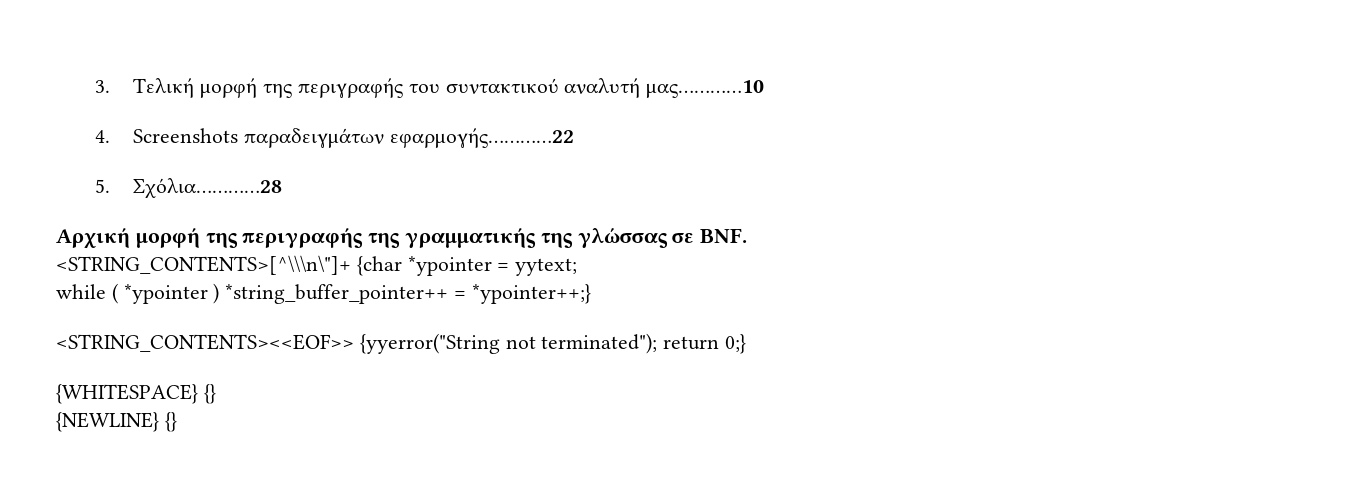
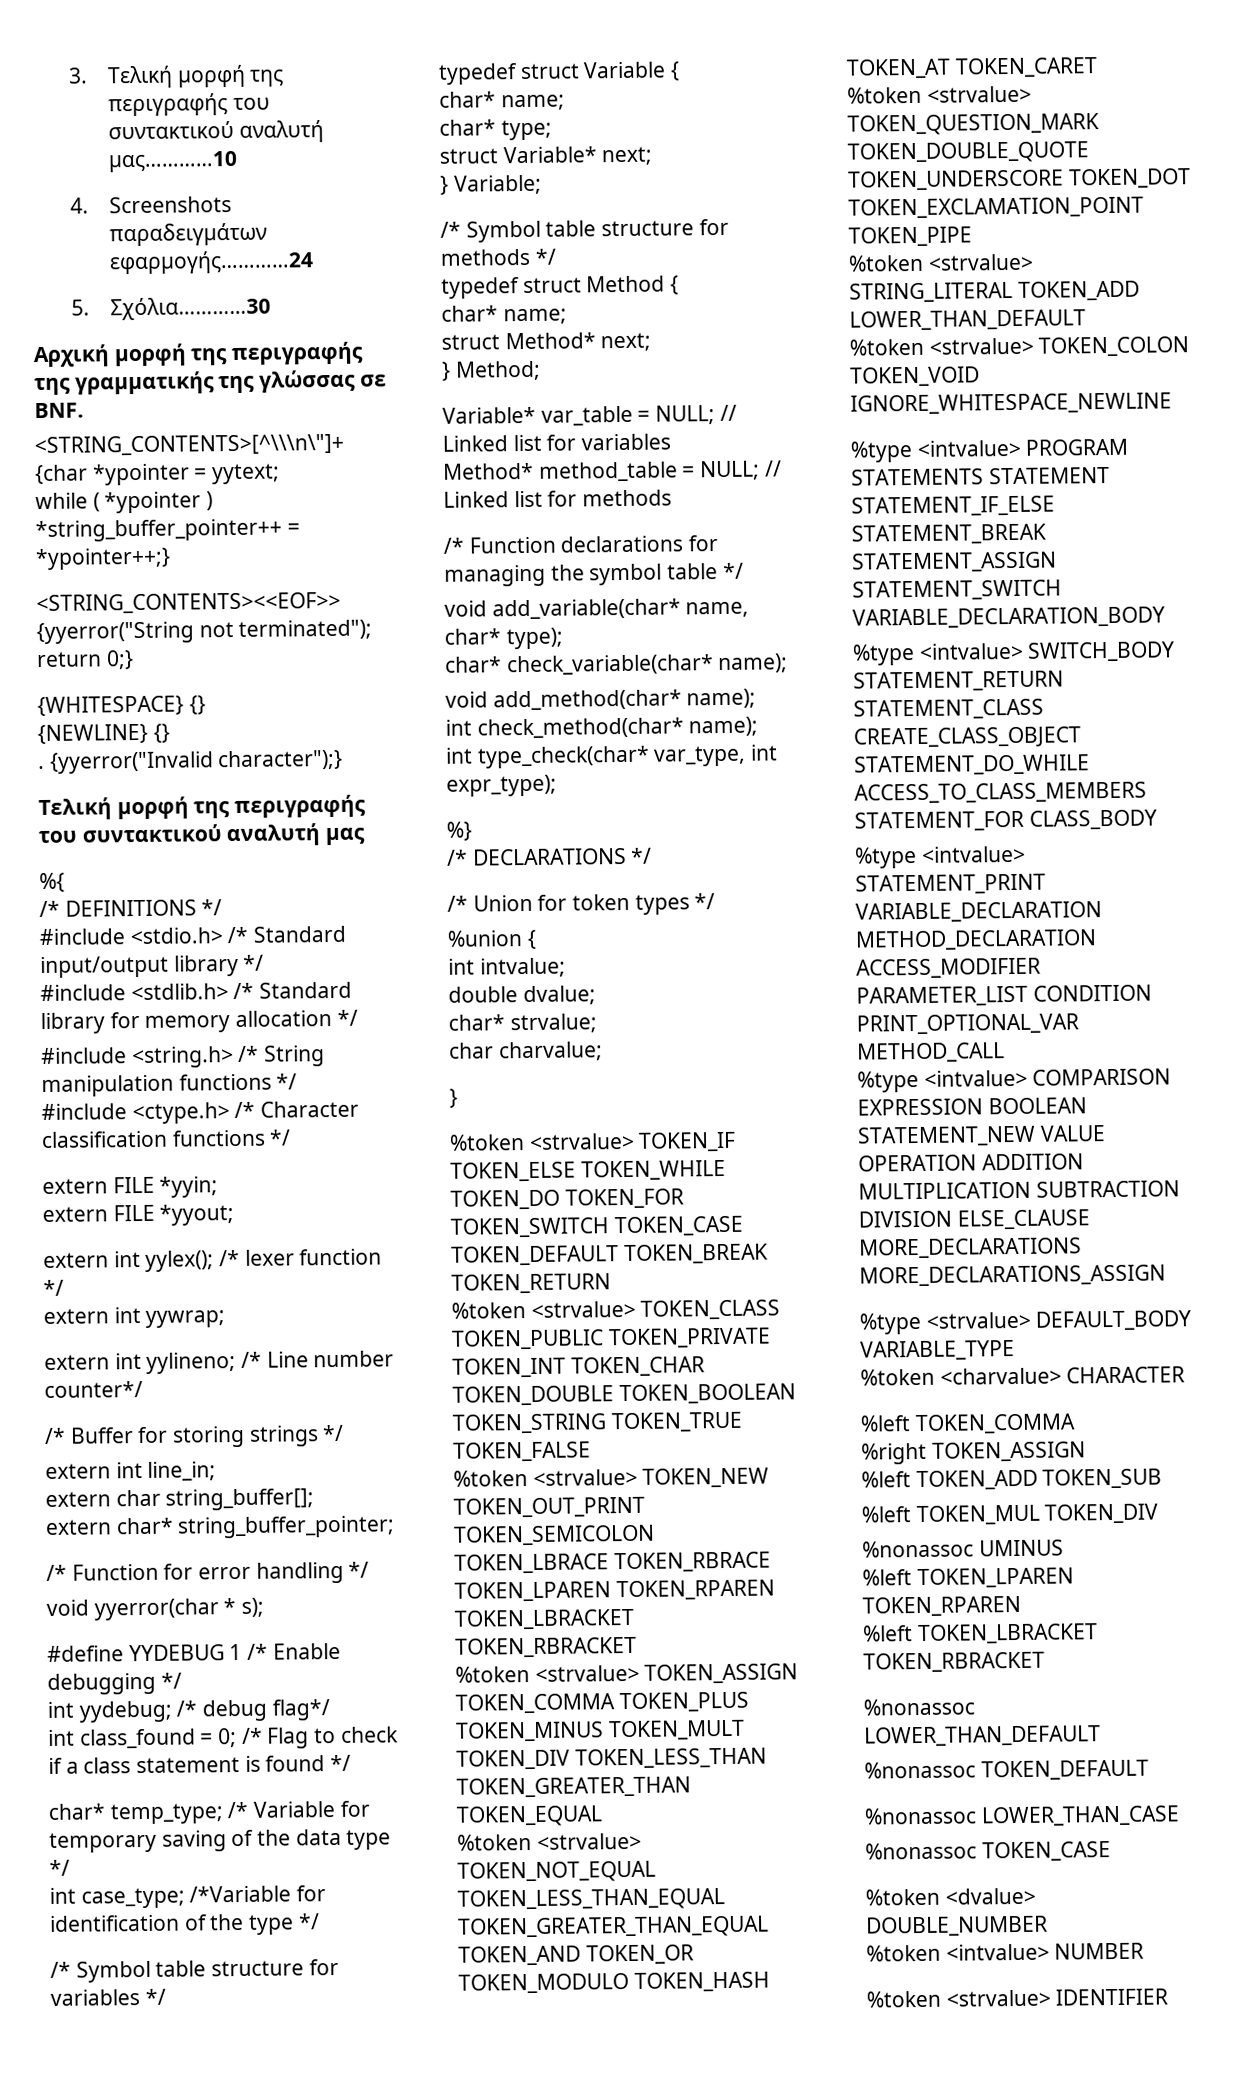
- 4. Screenshots παραδειγμάτων εφαρμογής…………22
+ 4. Screenshots παραδειγμάτων εφαρμογής…………24
- 5. Σχόλια…………28
+ 5. Σχόλια…………30
+ . {yyerror("Invalid character");}
+ Τελική μορφή της περιγραφής του συντακτικού αναλυτή μας
+ %{
+ /* DEFINITIONS */
+ #include <stdio.h> /* Standard input/output library */
+ #include <stdlib.h> /* Standard library for memory allocation */
+ #include <string.h> /* String manipulation functions */
+ #include <ctype.h> /* Character classification functions */
+ extern FILE *yyin;
+ extern FILE *yyout;
+ extern int yylex(); /* lexer function */
+ extern int yywrap;
+ extern int yylineno; /* Line number counter*/
+ /* Buffer for storing strings */
+ extern int line_in;
+ extern char string_buffer[];
+ extern char* string_buffer_pointer;
+ /* Function for error handling */
+ void yyerror(char * s);
+ #define YYDEBUG 1 /* Enable debugging */
+ int yydebug; /* debug flag*/
+ int class_found = 0; /* Flag to check if a class statement is found */
+ char* temp_type; /* Variable for temporary saving of the data type */
+ int case_type; /*Variable for identification of the type */
+ /* Symbol table structure for variables */
+ typedef struct Variable {
+ char* name;
+ char* type;
+ struct Variable* next;
+ } Variable;
+ /* Symbol table structure for methods */
+ typedef struct Method {
+ char* name;
+ struct Method* next;
+ } Method;
+ Variable* var_table = NULL; // Linked list for variables
+ Method* method_table = NULL; // Linked list for methods
+ /* Function declarations for managing the symbol table */
+ void add_variable(char* name, char* type);
+ char* check_variable(char* name);
+ void add_method(char* name);
+ int check_method(char* name);
+ int type_check(char* var_type, int expr_type);
+ %}
+ /* DECLARATIONS */
+ /* Union for token types */
+ %union {
+ int intvalue;
+ double dvalue;
+ char* strvalue;
+ char charvalue;
+ }
+ %token <strvalue> TOKEN_IF TOKEN_ELSE TOKEN_WHILE TOKEN_DO TOKEN_FOR TOKEN_SWITCH TOKEN_CASE TOKEN_DEFAULT TOKEN_BREAK TOKEN_RETURN
+ %token <strvalue> TOKEN_CLASS TOKEN_PUBLIC TOKEN_PRIVATE TOKEN_INT TOKEN_CHAR TOKEN_DOUBLE TOKEN_BOOLEAN TOKEN_STRING TOKEN_TRUE TOKEN_FALSE
+ %token <strvalue> TOKEN_NEW TOKEN_OUT_PRINT TOKEN_SEMICOLON TOKEN_LBRACE TOKEN_RBRACE TOKEN_LPAREN TOKEN_RPAREN TOKEN_LBRACKET TOKEN_RBRACKET
+ %token <strvalue> TOKEN_ASSIGN TOKEN_COMMA TOKEN_PLUS TOKEN_MINUS TOKEN_MULT TOKEN_DIV TOKEN_LESS_THAN TOKEN_GREATER_THAN TOKEN_EQUAL
+ %token <strvalue> TOKEN_NOT_EQUAL TOKEN_LESS_THAN_EQUAL TOKEN_GREATER_THAN_EQUAL TOKEN_AND TOKEN_OR TOKEN_MODULO TOKEN_HASH TOKEN_AT TOKEN_CARET
+ %token <strvalue> TOKEN_QUESTION_MARK TOKEN_DOUBLE_QUOTE TOKEN_UNDERSCORE TOKEN_DOT TOKEN_EXCLAMATION_POINT TOKEN_PIPE
+ %token <strvalue> STRING_LITERAL TOKEN_ADD LOWER_THAN_DEFAULT
+ %token <strvalue> TOKEN_COLON TOKEN_VOID IGNORE_WHITESPACE_NEWLINE
+ %type <intvalue> PROGRAM STATEMENTS STATEMENT STATEMENT_IF_ELSE STATEMENT_BREAK STATEMENT_ASSIGN STATEMENT_SWITCH VARIABLE_DECLARATION_BODY
+ %type <intvalue> SWITCH_BODY STATEMENT_RETURN STATEMENT_CLASS CREATE_CLASS_OBJECT STATEMENT_DO_WHILE ACCESS_TO_CLASS_MEMBERS STATEMENT_FOR CLASS_BODY
+ %type <intvalue> STATEMENT_PRINT VARIABLE_DECLARATION METHOD_DECLARATION ACCESS_MODIFIER PARAMETER_LIST CONDITION PRINT_OPTIONAL_VAR METHOD_CALL
+ %type <intvalue> COMPARISON EXPRESSION BOOLEAN STATEMENT_NEW VALUE OPERATION ADDITION MULTIPLICATION SUBTRACTION DIVISION ELSE_CLAUSE MORE_DECLARATIONS MORE_DECLARATIONS_ASSIGN
+ %type <strvalue> DEFAULT_BODY VARIABLE_TYPE
+ %token <charvalue> CHARACTER
+ %left TOKEN_COMMA
+ %right TOKEN_ASSIGN
+ %left TOKEN_ADD TOKEN_SUB
+ %left TOKEN_MUL TOKEN_DIV
+ %nonassoc UMINUS
+ %left TOKEN_LPAREN TOKEN_RPAREN
+ %left TOKEN_LBRACKET TOKEN_RBRACKET
+ %nonassoc LOWER_THAN_DEFAULT
+ %nonassoc TOKEN_DEFAULT
+ %nonassoc LOWER_THAN_CASE
+ %nonassoc TOKEN_CASE
+ %token <dvalue> DOUBLE_NUMBER
+ %token <intvalue> NUMBER
+ %token <strvalue> IDENTIFIER

